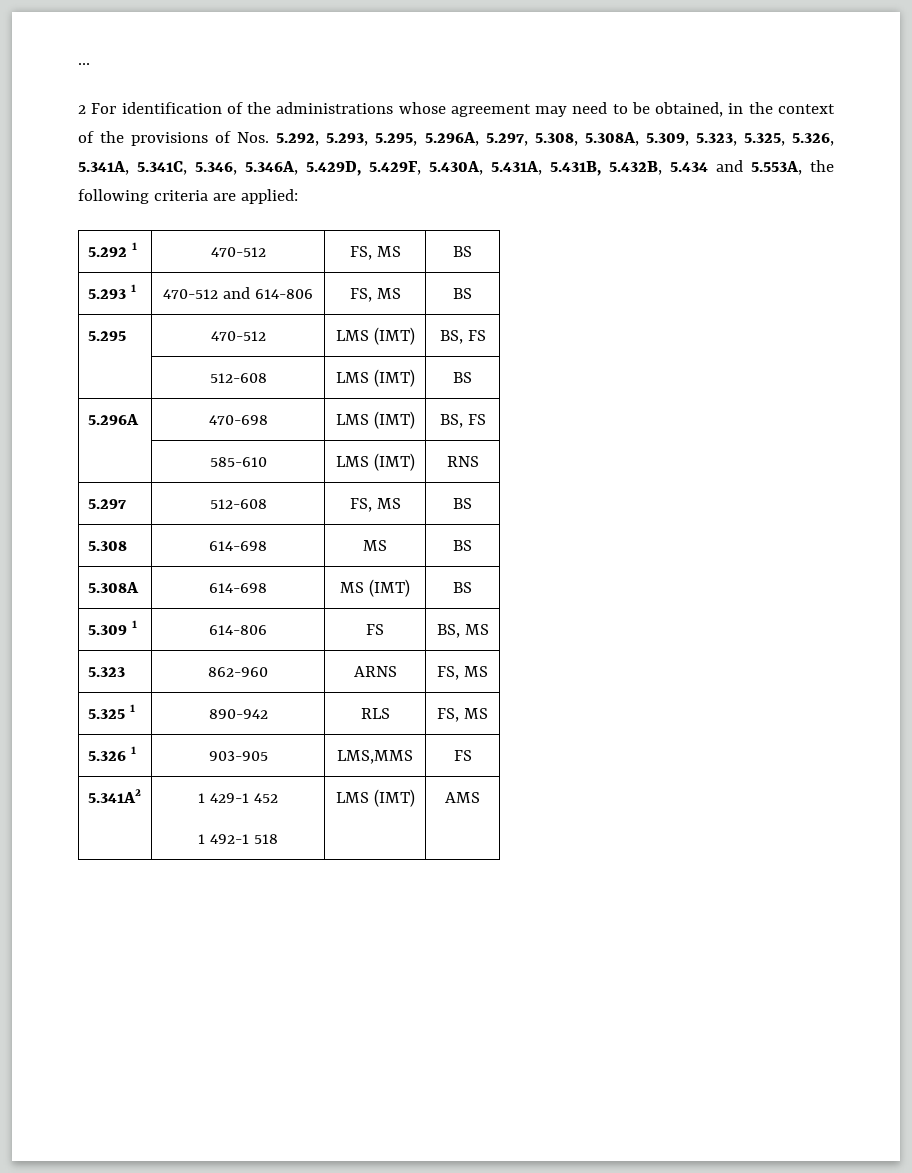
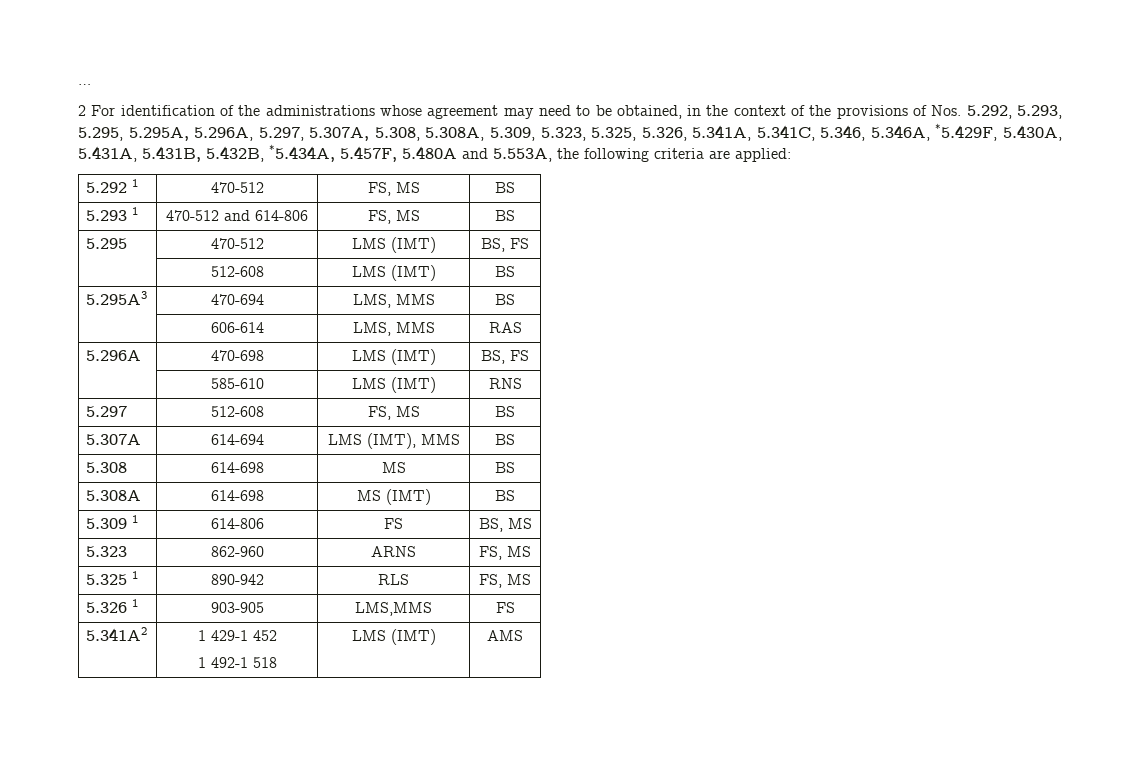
- 2 For identification of the administrations whose agreement may need to be obtained, in the context of the provisions of Nos. 5.292, 5.293, 5.295, 5.296A, 5.297, 5.308, 5.308A, 5.309, 5.323, 5.325, 5.326, 5.341A, 5.341C, 5.346, 5.346A, 5.429D, 5.429F, 5.430A, 5.431A, 5.431B, 5.432B, 5.434 and 5.553A, the following criteria are applied:
+ 2 For identification of the administrations whose agreement may need to be obtained, in the context of the provisions of Nos. 5.292, 5.293, 5.295, 5.295A, 5.296A, 5.297, 5.307A, 5.308, 5.308A, 5.309, 5.323, 5.325, 5.326, 5.341A, 5.341C, 5.346, 5.346A, *5.429F, 5.430A, 5.431A, 5.431B, 5.432B, *5.434A, 5.457F, 5.480A and 5.553A, the following criteria are applied:
+ 5.295A3 | 470-694 | LMS, MMS | BS
+ | 606-614 | LMS, MMS | RAS
+ 5.307A | 614-694 | LMS (IMT), MMS | BS

